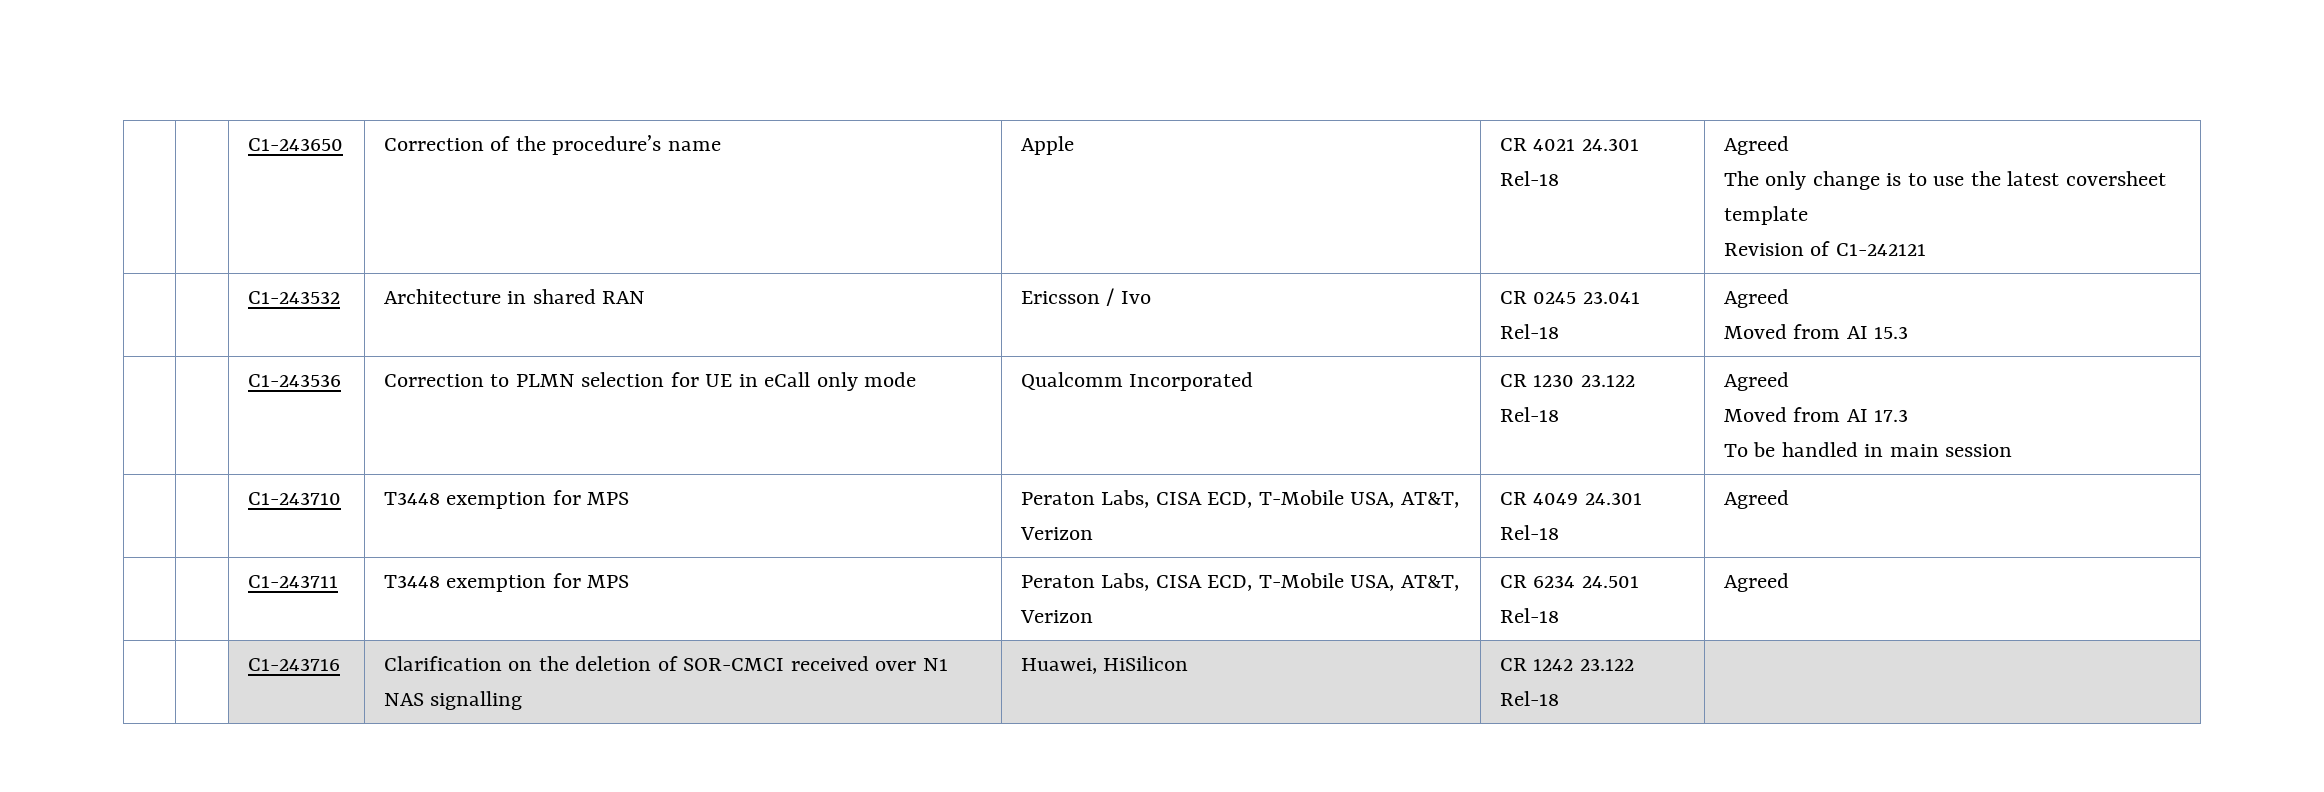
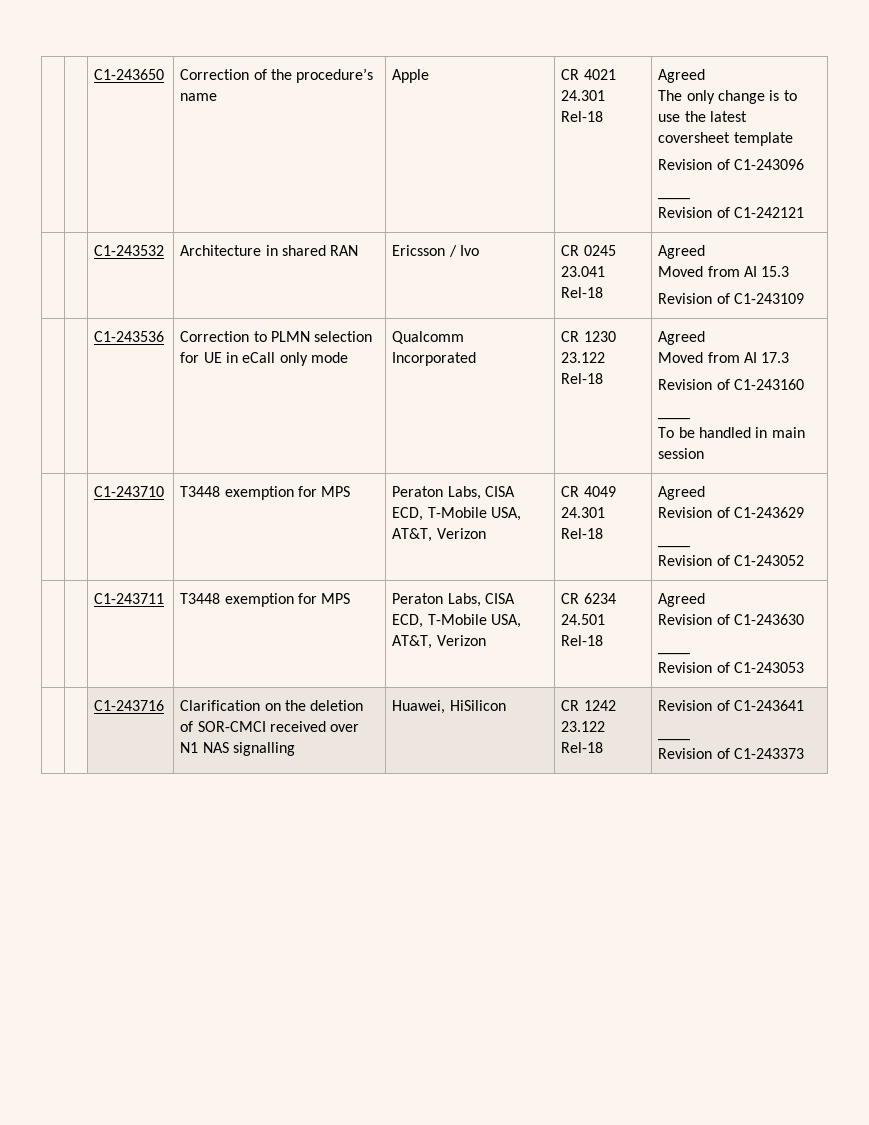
  | | C1-243650 | Correction of the procedure’s name | Apple | CR 4021 24.301 Rel-18 | Agreed
  The only change is to use the latest coversheet template
+ Revision of C1-243096
+ ____
  | | C1-243532 | Architecture in shared RAN | Ericsson / Ivo | CR 0245 23.041 Rel-18 | Agreed
  Moved from AI 15.3
+ Revision of C1-243109
  | | C1-243536 | Correction to PLMN selection for UE in eCall only mode | Qualcomm Incorporated | CR 1230 23.122 Rel-18 | Agreed
  Moved from AI 17.3
+ Revision of C1-243160
+ ____
  | | C1-243710 | T3448 exemption for MPS | Peraton Labs, CISA ECD, T-Mobile USA, AT&T, Verizon | CR 4049 24.301 Rel-18 | Agreed
+ Revision of C1-243629
+ ____
+ Revision of C1-243052
  | | C1-243711 | T3448 exemption for MPS | Peraton Labs, CISA ECD, T-Mobile USA, AT&T, Verizon | CR 6234 24.501 Rel-18 | Agreed
+ Revision of C1-243630
+ ____
+ Revision of C1-243053
- | | C1-243716 | Clarification on the deletion of SOR-CMCI received over N1 NAS signalling | Huawei, HiSilicon | CR 1242 23.122 Rel-18 |
+ | | C1-243716 | Clarification on the deletion of SOR-CMCI received over N1 NAS signalling | Huawei, HiSilicon | CR 1242 23.122 Rel-18 | Revision of C1-243641
+ ____
+ Revision of C1-243373

